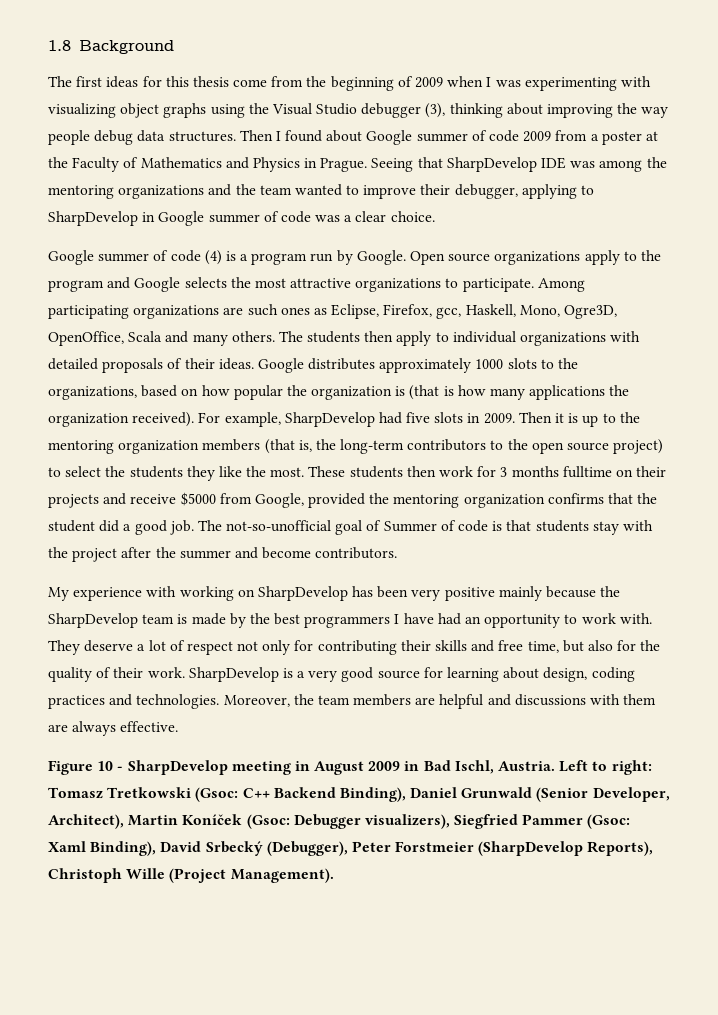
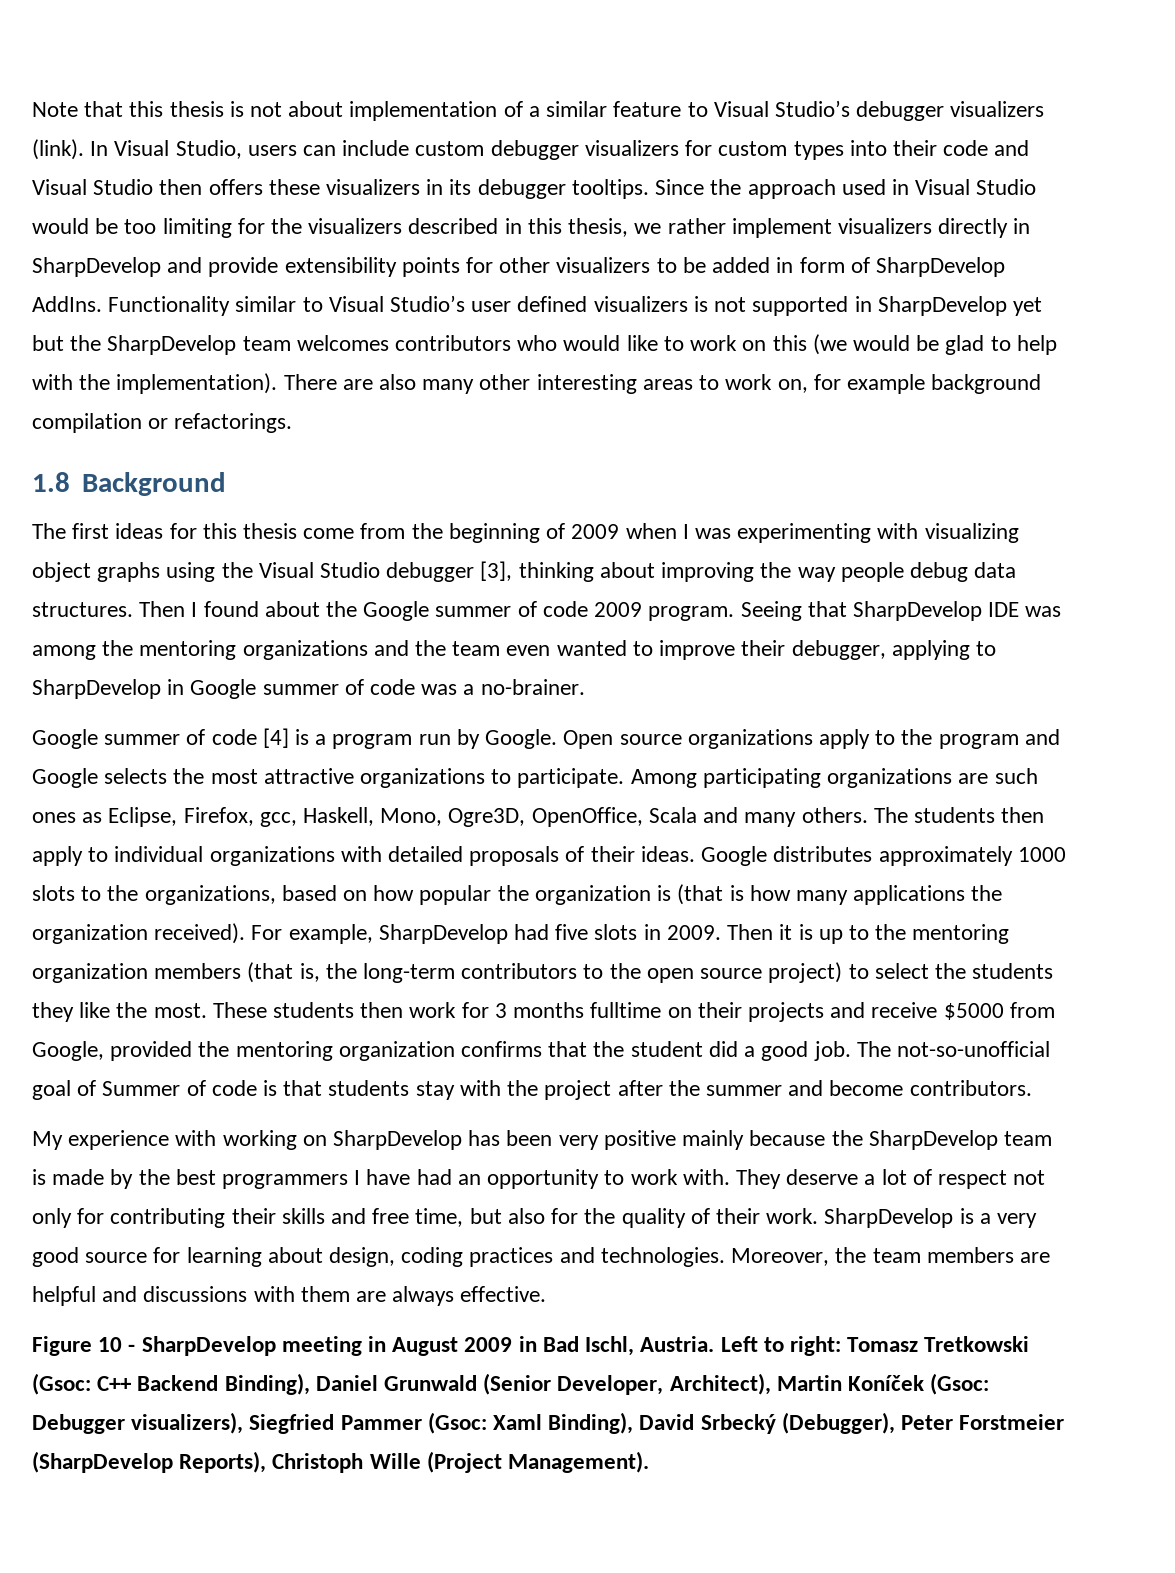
+ Note that this thesis is not about implementation of a similar feature to Visual Studio’s debugger visualizers (link). In Visual Studio, users can include custom debugger visualizers for custom types into their code and Visual Studio then offers these visualizers in its debugger tooltips. Since the approach used in Visual Studio would be too limiting for the visualizers described in this thesis, we rather implement visualizers directly in SharpDevelop and provide extensibility points for other visualizers to be added in form of SharpDevelop AddIns. Functionality similar to Visual Studio’s user defined visualizers is not supported in SharpDevelop yet but the SharpDevelop team welcomes contributors who would like to work on this (we would be glad to help with the implementation). There are also many other interesting areas to work on, for example background compilation or refactorings.
- The first ideas for this thesis come from the beginning of 2009 when I was experimenting with visualizing object graphs using the Visual Studio debugger (3), thinking about improving the way people debug data structures.
+ The first ideas for this thesis come from the beginning of 2009 when I was experimenting with visualizing object graphs using the Visual Studio debugger [3], thinking about improving the way people debug data structures.
- Then I found about Google summer of code 2009 from a poster at the Faculty of Mathematics and Physics in Prague.
+ Then I found about the Google summer of code 2009 program.
- Seeing that SharpDevelop IDE was among the mentoring organizations and the team wanted to improve their debugger, applying to SharpDevelop in Google summer of code was a clear choice.
- Google summer of code (4) is a program run by Google.
+ Seeing that SharpDevelop IDE was among the mentoring organizations and the team even wanted to improve their debugger, applying to SharpDevelop in Google summer of code was a no-brainer.
+ Google summer of code [4] is a program run by Google.

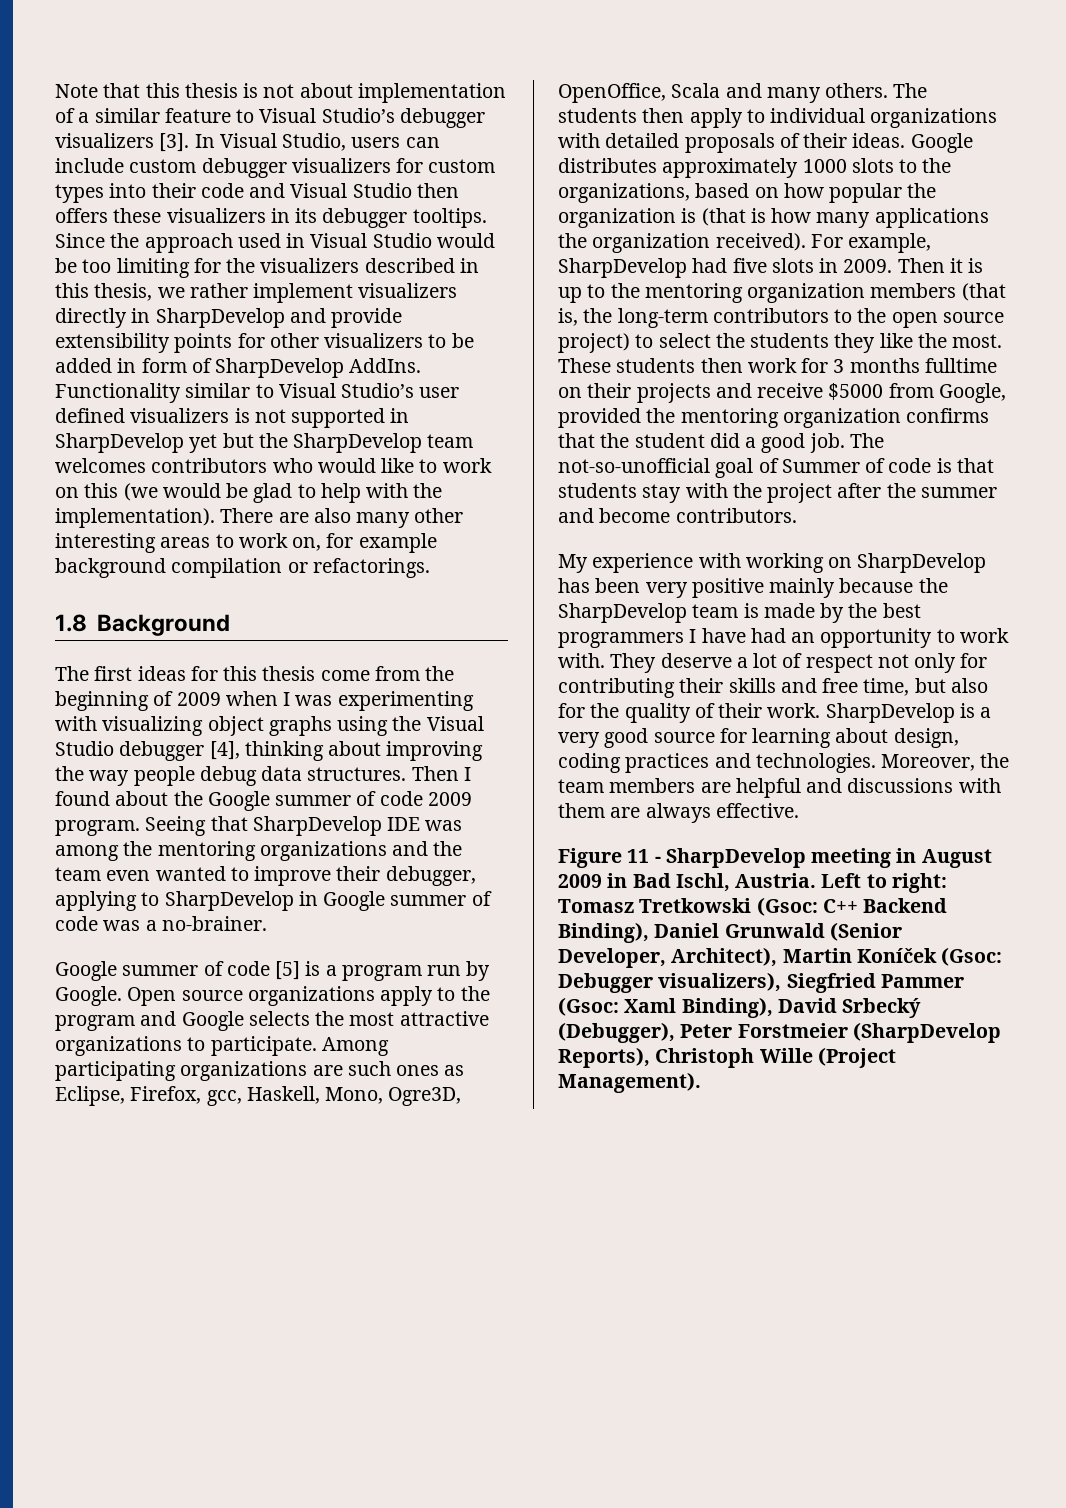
- Note that this thesis is not about implementation of a similar feature to Visual Studio’s debugger visualizers (link).
+ Note that this thesis is not about implementation of a similar feature to Visual Studio’s debugger visualizers [3].
- The first ideas for this thesis come from the beginning of 2009 when I was experimenting with visualizing object graphs using the Visual Studio debugger [3], thinking about improving the way people debug data structures.
+ The first ideas for this thesis come from the beginning of 2009 when I was experimenting with visualizing object graphs using the Visual Studio debugger [4], thinking about improving the way people debug data structures.
- Google summer of code [4] is a program run by Google.
+ Google summer of code [5] is a program run by Google.
- Figure 10 - SharpDevelop meeting in August 2009 in Bad Ischl, Austria.
+ Figure 11 - SharpDevelop meeting in August 2009 in Bad Ischl, Austria.

